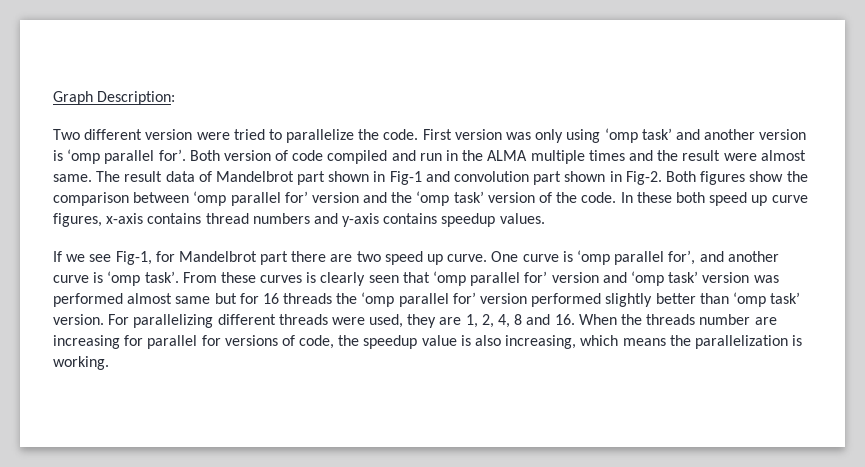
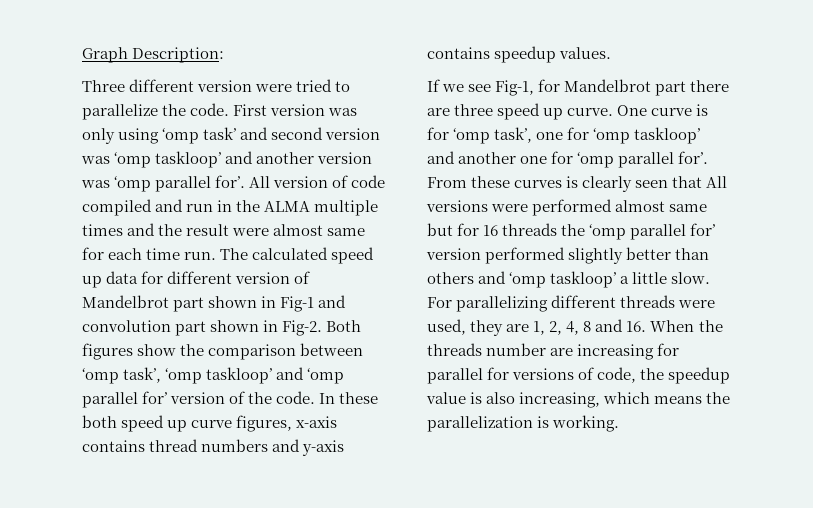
- Two different version were tried to parallelize the code.
+ Three different version were tried to parallelize the code.
- First version was only using ‘omp task’ and another version is ‘omp parallel for’. Both version of code compiled and run in the ALMA multiple times and the result were almost same. The result data of Mandelbrot part shown in Fig-1 and convolution part shown in Fig-2.
+ First version was only using ‘omp task’ and second version was ‘omp taskloop’ and another version was ‘omp parallel for’. All version of code compiled and run in the ALMA multiple times and the result were almost same for each time run. The calculated speed up data for different version of Mandelbrot part shown in Fig-1 and convolution part shown in Fig-2.
- Both figures show the comparison between ‘omp parallel for’ version and the ‘omp task’ version of the code.
+ Both figures show the comparison between ‘omp task’, ‘omp taskloop’ and ‘omp parallel for’ version of the code.
- If we see Fig-1, for Mandelbrot part there are two speed up curve.
+ If we see Fig-1, for Mandelbrot part there are three speed up curve.
- One curve is ‘omp parallel for’, and another curve is ‘omp task’.
+ One curve is for ‘omp task’, one for ‘omp taskloop’ and another one for ‘omp parallel for’.
- From these curves is clearly seen that ‘omp parallel for’ version and ‘omp task’ version was performed almost same but for 16 threads the ‘omp parallel for’ version performed slightly better than ‘omp task’ version.
+ From these curves is clearly seen that All versions were performed almost same but for 16 threads the ‘omp parallel for’ version performed slightly better than others and ‘omp taskloop’ a little slow.

